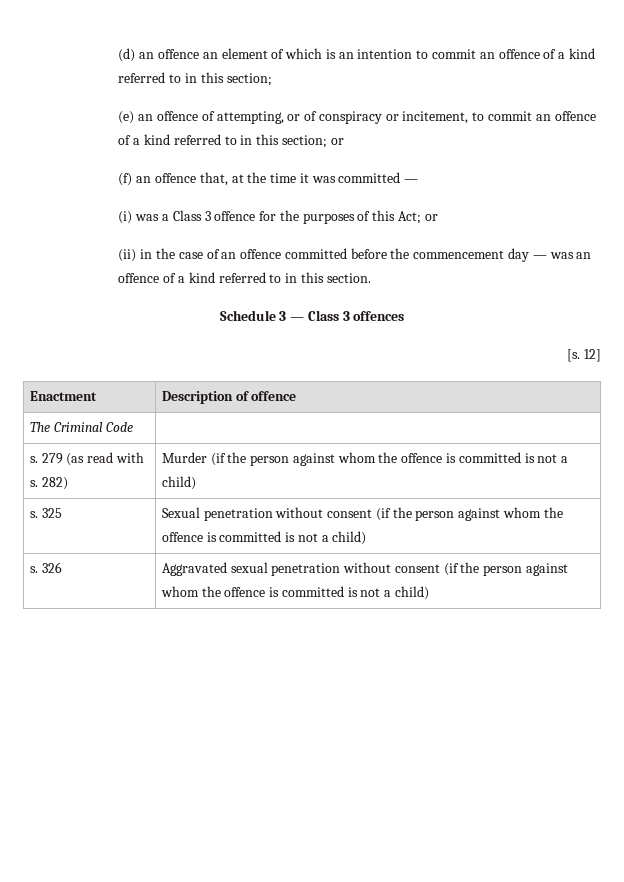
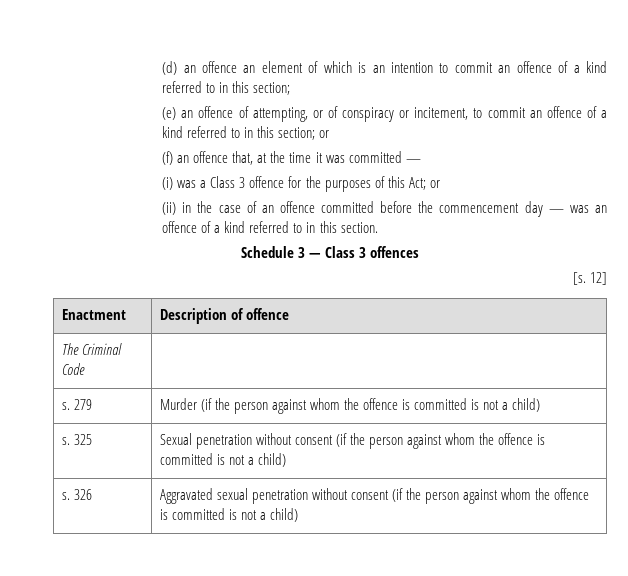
- s. 279 (as read with s. 282) | Murder (if the person against whom the offence is committed is not a child)
+ s. 279 | Murder (if the person against whom the offence is committed is not a child)

